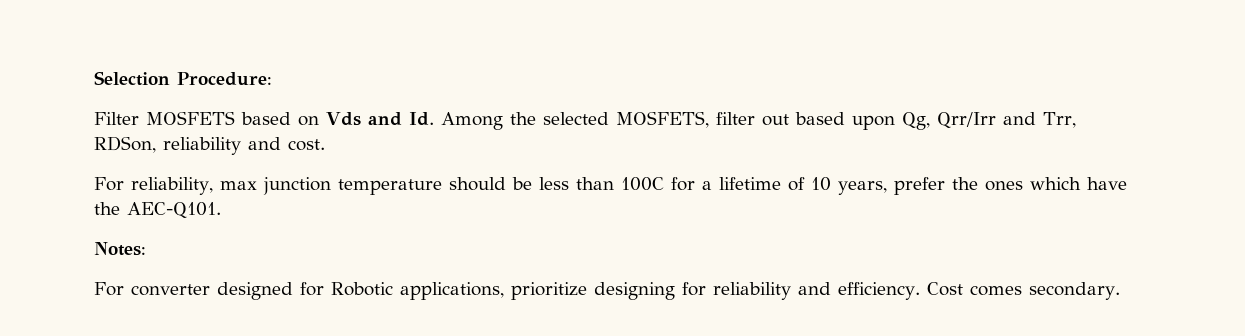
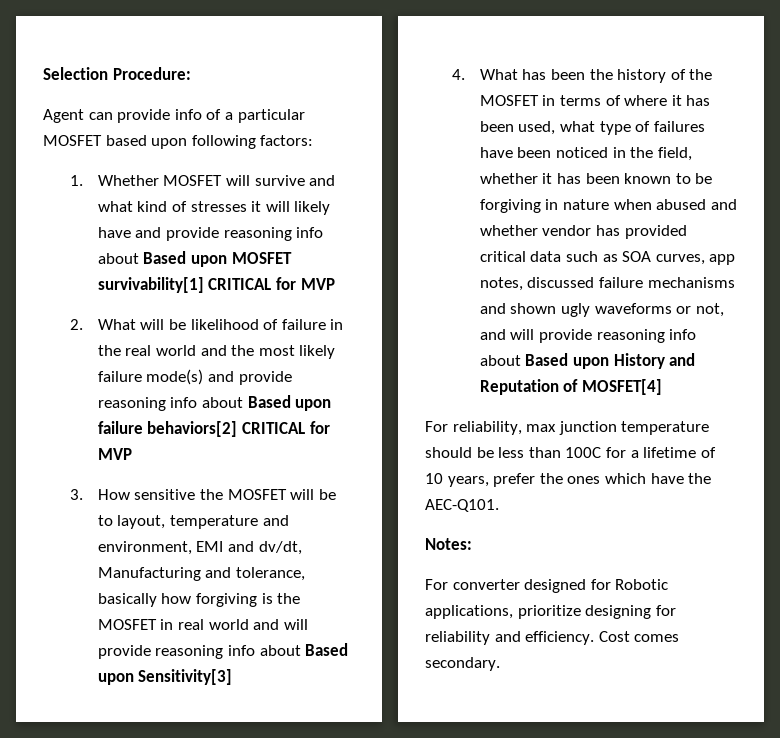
- Filter MOSFETS based on Vds and Id. Among the selected MOSFETS, filter out based upon Qg, Qrr/Irr and Trr, RDSon, reliability and cost.
+ Agent can provide info of a particular MOSFET based upon following factors:
+ 1. Whether MOSFET will survive and what kind of stresses it will likely have and provide reasoning info about Based upon MOSFET survivability[1] CRITICAL for MVP
+ 2. What will be likelihood of failure in the real world and the most likely failure mode(s) and provide reasoning info about Based upon failure behaviors[2] CRITICAL for MVP
+ 3. How sensitive the MOSFET will be to layout, temperature and environment, EMI and dv/dt, Manufacturing and tolerance, basically how forgiving is the MOSFET in real world and will provide reasoning info about Based upon Sensitivity[3]
+ 4. What has been the history of the MOSFET in terms of where it has been used, what type of failures have been noticed in the field, whether it has been known to be forgiving in nature when abused and whether vendor has provided critical data such as SOA curves, app notes, discussed failure mechanisms and shown ugly waveforms or not, and will provide reasoning info about Based upon History and Reputation of MOSFET[4]

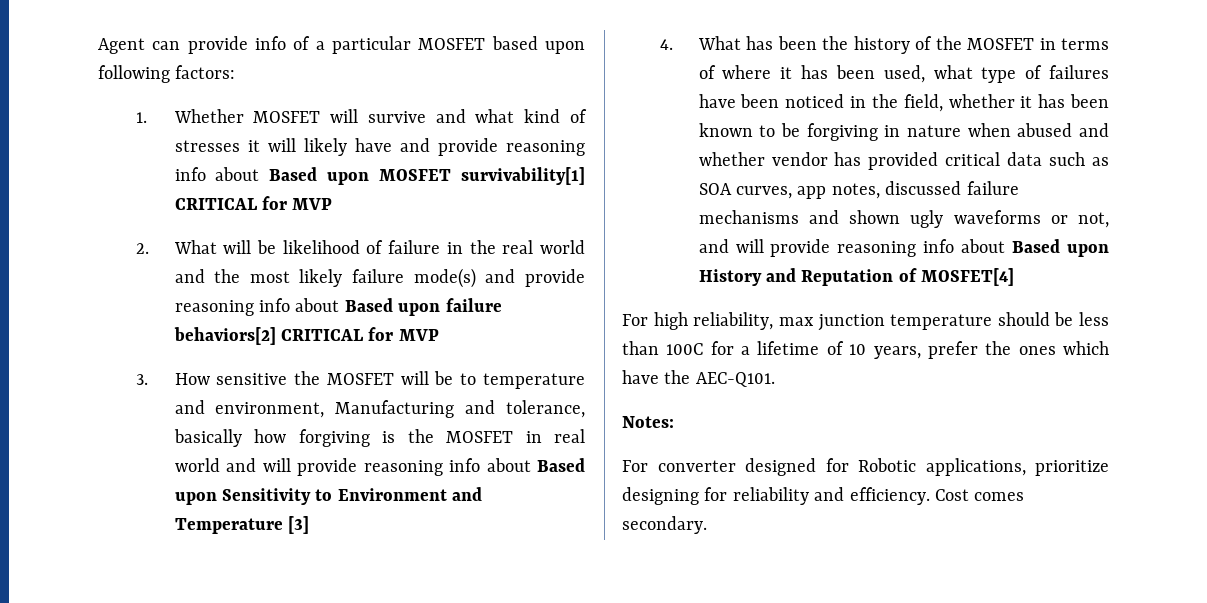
- Selection Procedure:
- 3. How sensitive the MOSFET will be to layout, temperature and environment, EMI and dv/dt, Manufacturing and tolerance, basically how forgiving is the MOSFET in real world and will provide reasoning info about Based upon Sensitivity[3]
+ 3. How sensitive the MOSFET will be to temperature and environment, Manufacturing and tolerance, basically how forgiving is the MOSFET in real world and will provide reasoning info about Based upon Sensitivity to Environment and Temperature [3]
- For reliability, max junction temperature should be less than 100C for a lifetime of 10 years, prefer the ones which have the AEC-Q101.
+ For high reliability, max junction temperature should be less than 100C for a lifetime of 10 years, prefer the ones which have the AEC-Q101.

